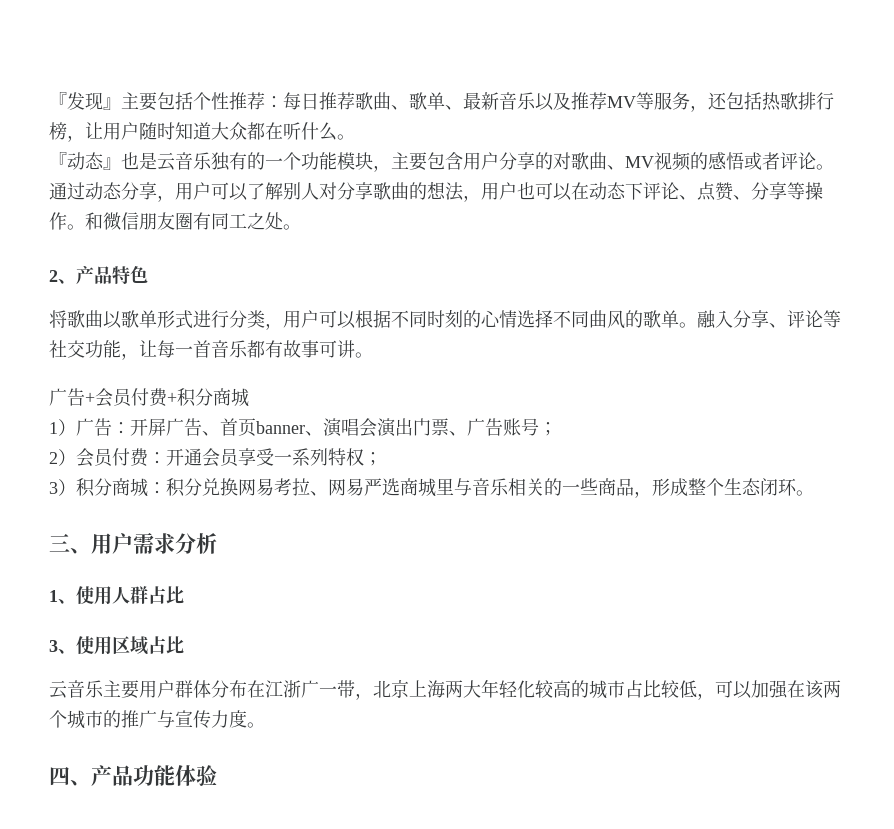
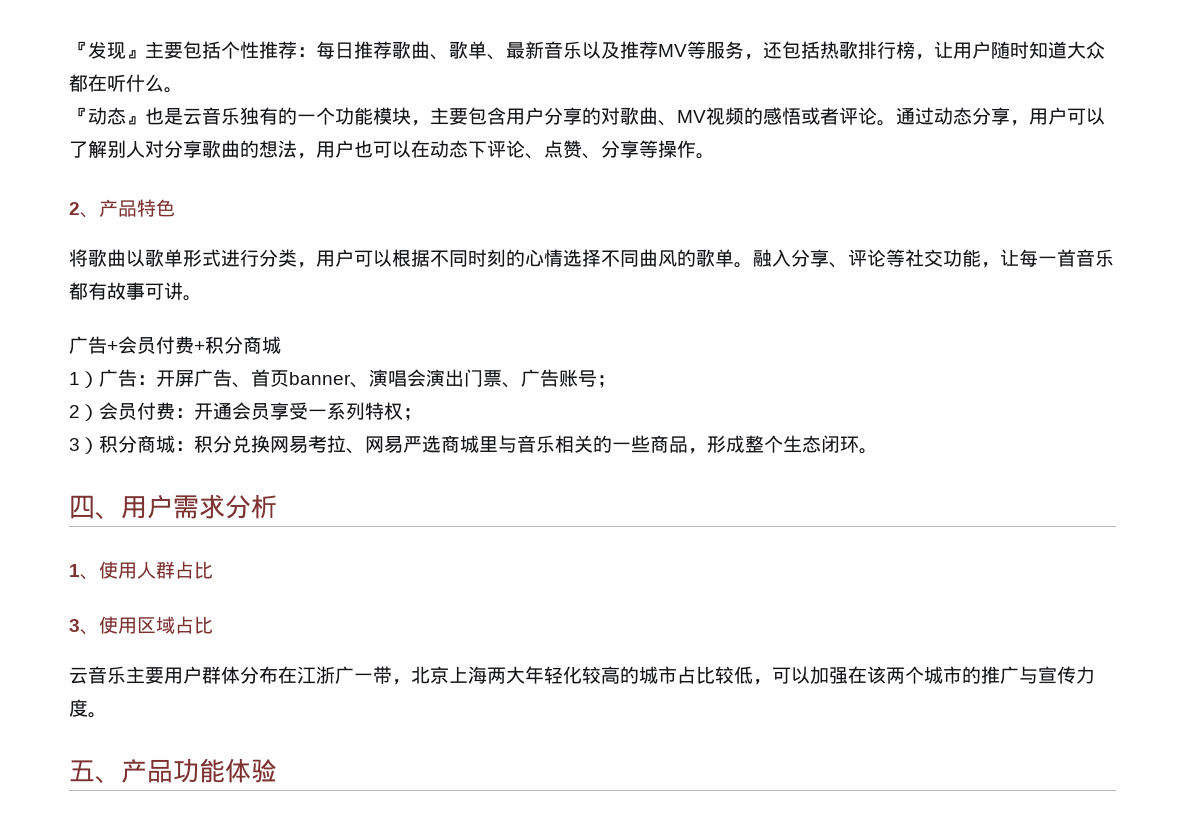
- 和微信朋友圈有同工之处。
- 三、用户需求分析
+ 四、用户需求分析
- 四、产品功能体验
+ 五、产品功能体验

